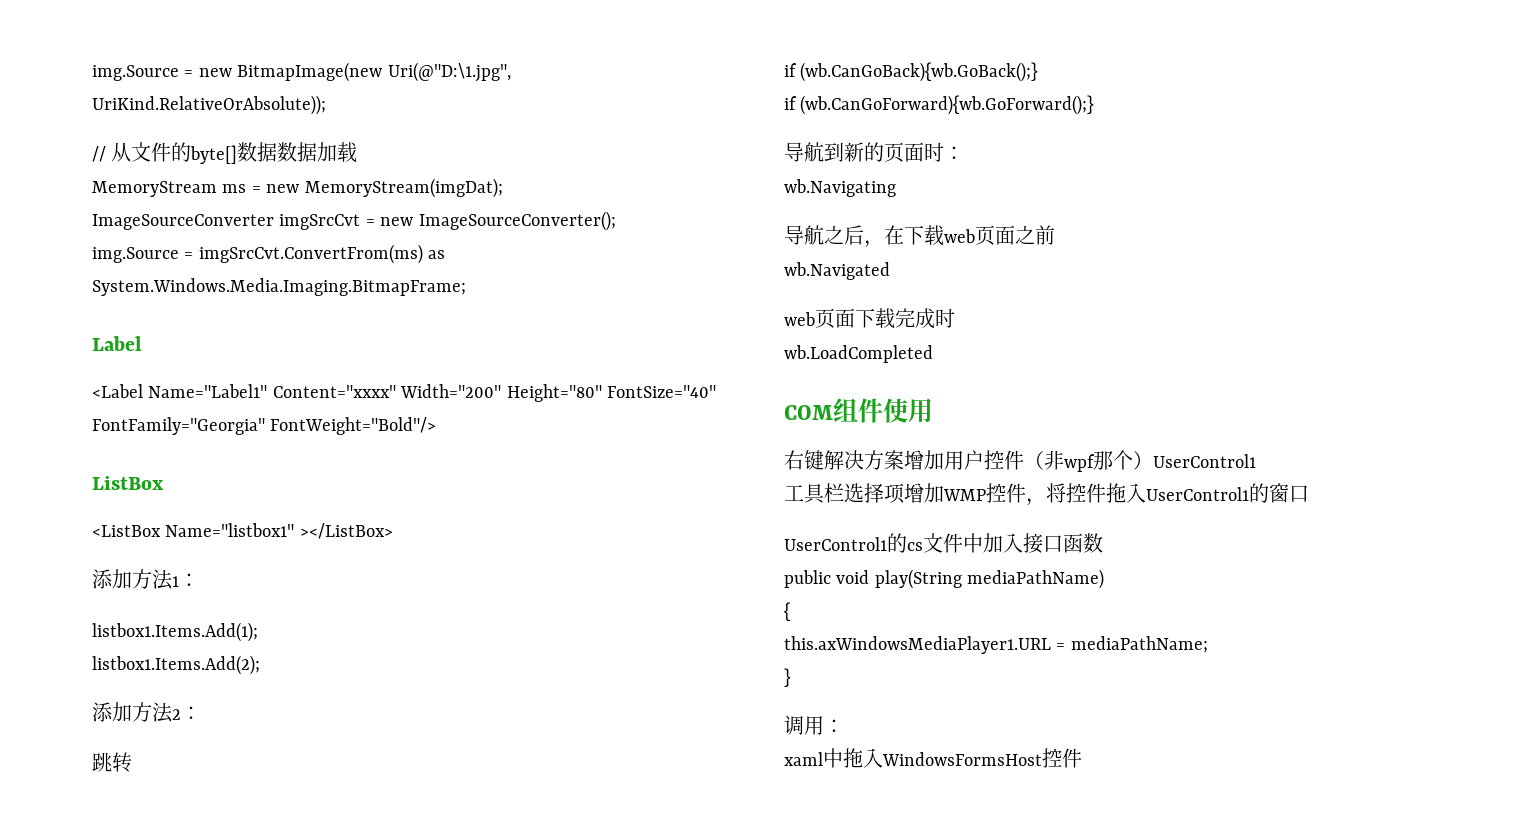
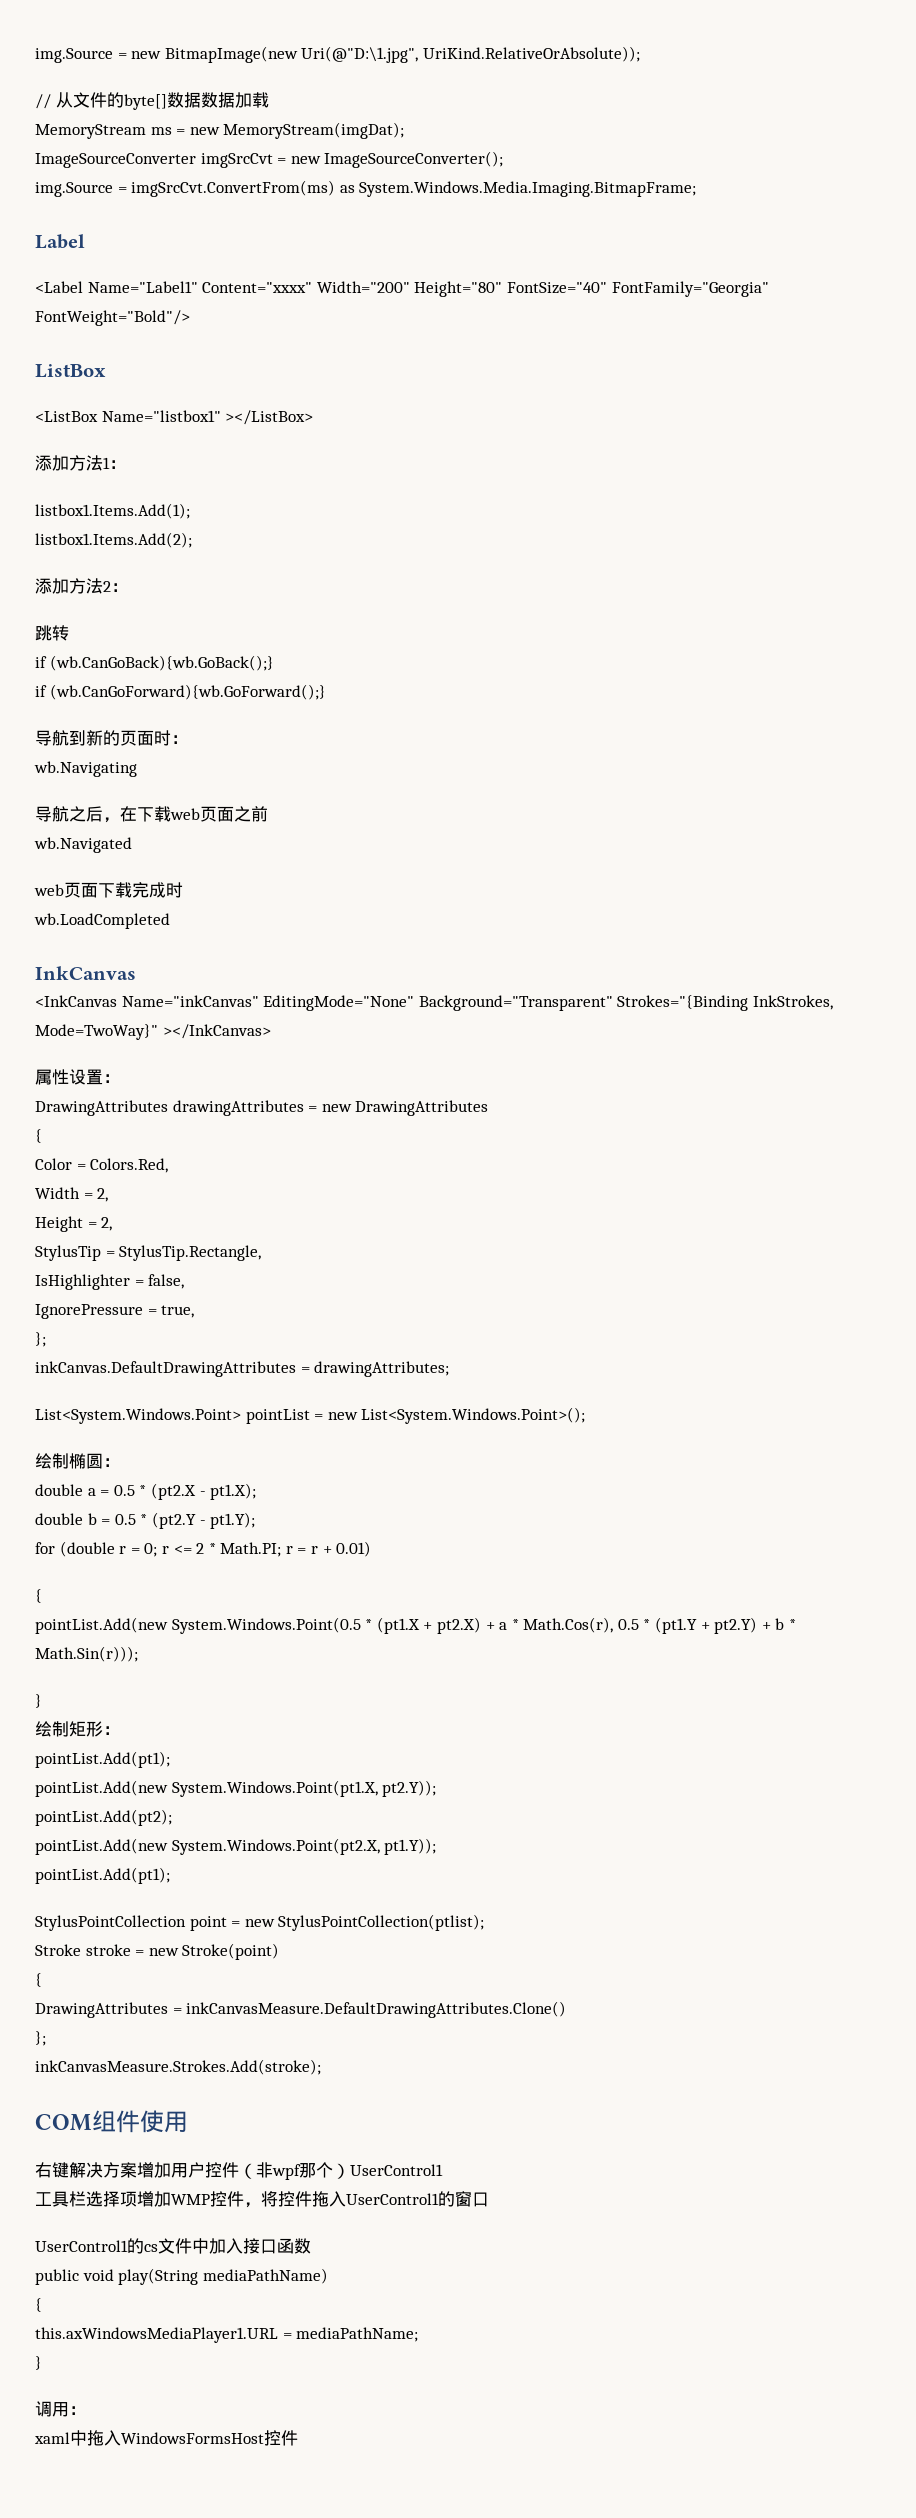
+ InkCanvas
+ <InkCanvas Name="inkCanvas" EditingMode="None" Background="Transparent" Strokes="{Binding InkStrokes, Mode=TwoWay}" ></InkCanvas>
+ 属性设置：
+ DrawingAttributes drawingAttributes = new DrawingAttributes
+ {
+ Color = Colors.Red,
+ Width = 2,
+ Height = 2,
+ StylusTip = StylusTip.Rectangle,
+ IsHighlighter = false,
+ IgnorePressure = true,
+ };
+ inkCanvas.DefaultDrawingAttributes = drawingAttributes;
+ List<System.Windows.Point> pointList = new List<System.Windows.Point>();
+ 绘制椭圆：
+ double a = 0.5 * (pt2.X - pt1.X);
+ double b = 0.5 * (pt2.Y - pt1.Y);
+ for (double r = 0; r <= 2 * Math.PI; r = r + 0.01)
+ {
+ pointList.Add(new System.Windows.Point(0.5 * (pt1.X + pt2.X) + a * Math.Cos(r), 0.5 * (pt1.Y + pt2.Y) + b * Math.Sin(r)));
+ }
+ 绘制矩形：
+ pointList.Add(pt1);
+ pointList.Add(new System.Windows.Point(pt1.X, pt2.Y));
+ pointList.Add(pt2);
+ pointList.Add(new System.Windows.Point(pt2.X, pt1.Y));
+ pointList.Add(pt1);
+ StylusPointCollection point = new StylusPointCollection(ptlist);
+ Stroke stroke = new Stroke(point)
+ {
+ DrawingAttributes = inkCanvasMeasure.DefaultDrawingAttributes.Clone()
+ };
+ inkCanvasMeasure.Strokes.Add(stroke);

